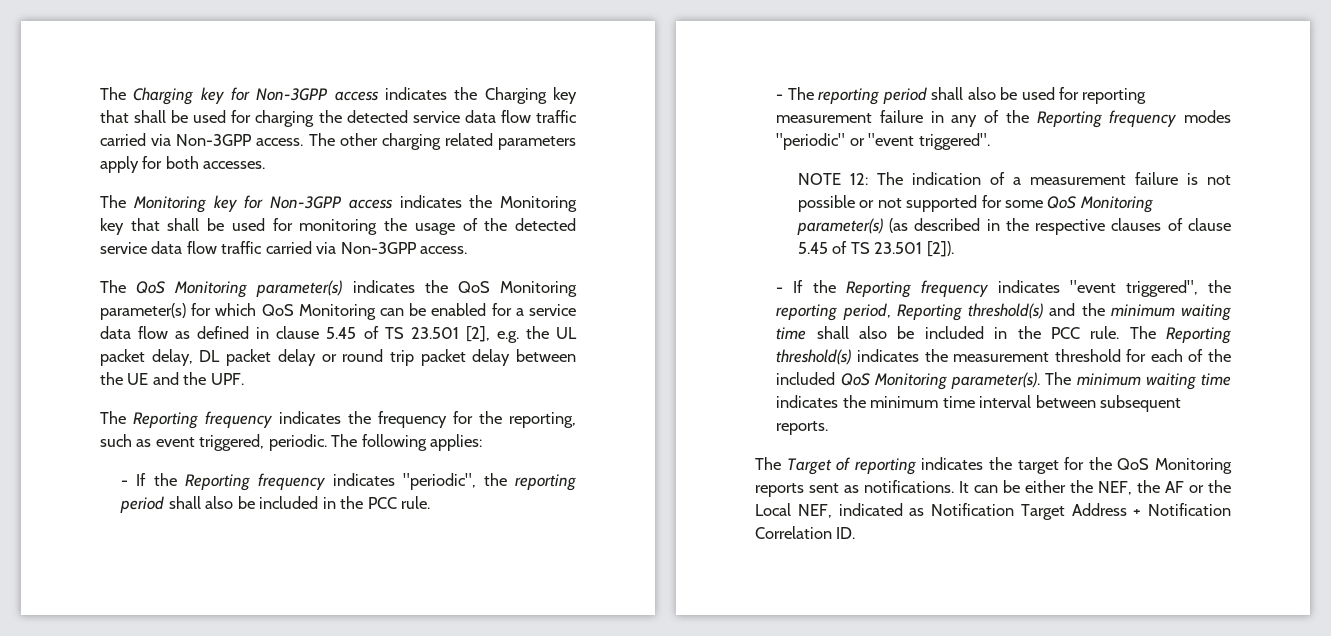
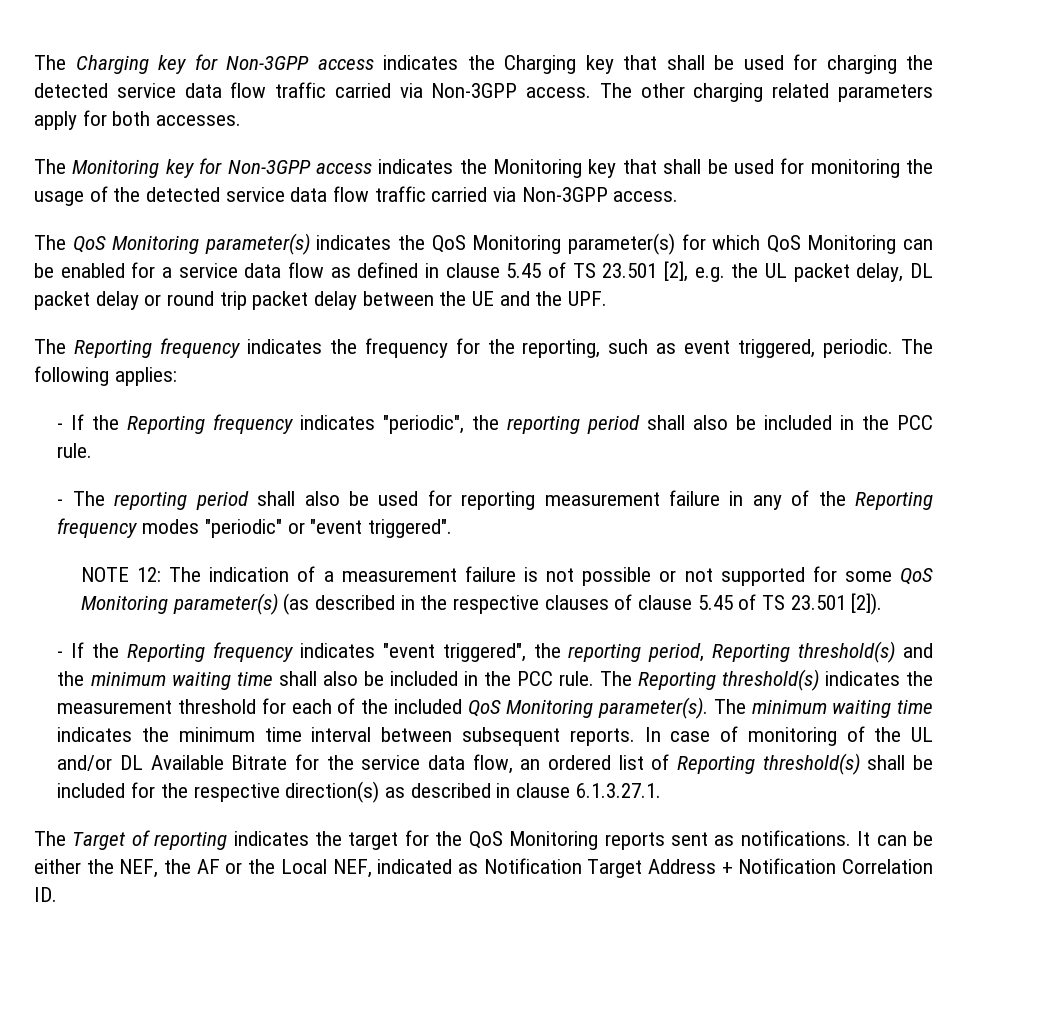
+ In case of monitoring of the UL and/or DL Available Bitrate for the service data flow, an ordered list of Reporting threshold(s) shall be included for the respective direction(s) as described in clause 6.1.3.27.1.

